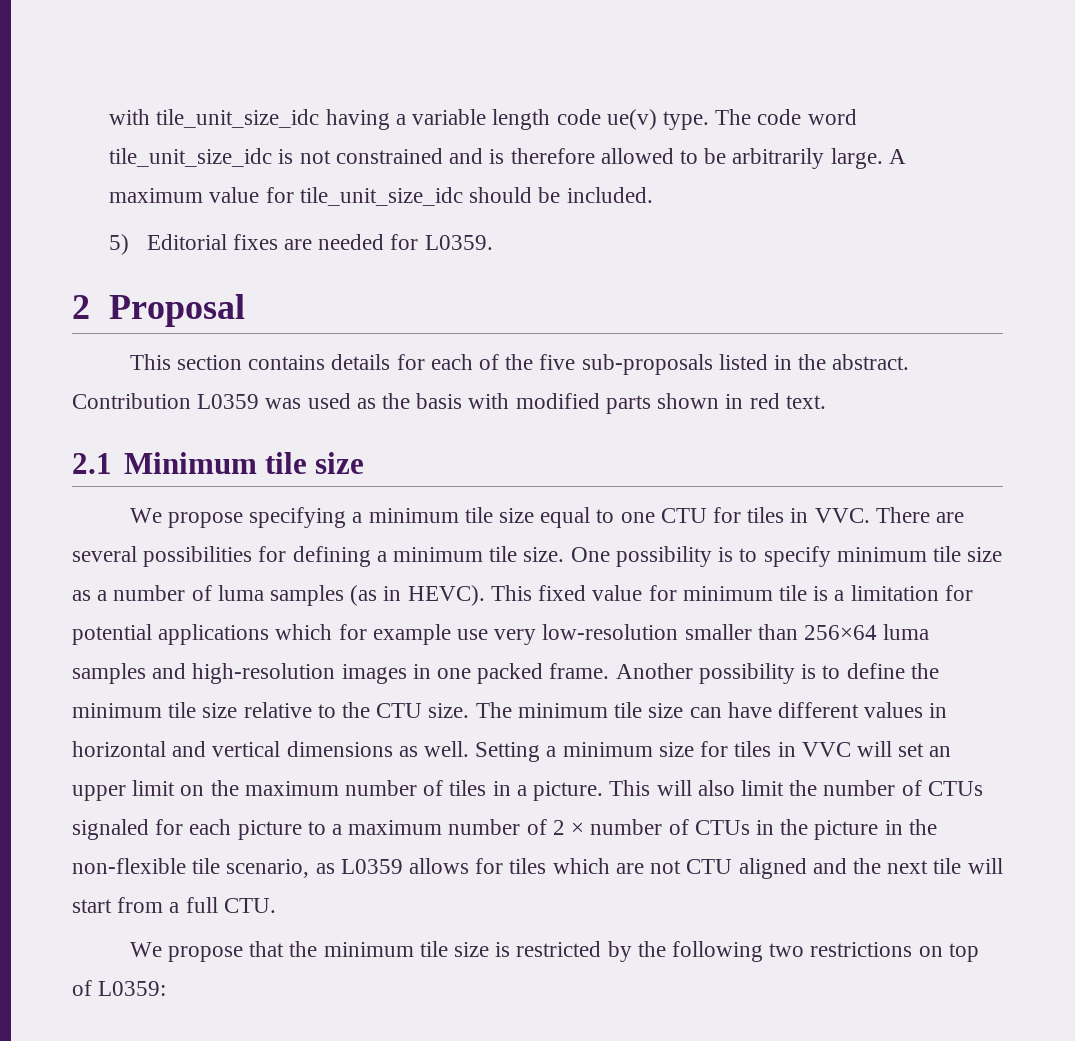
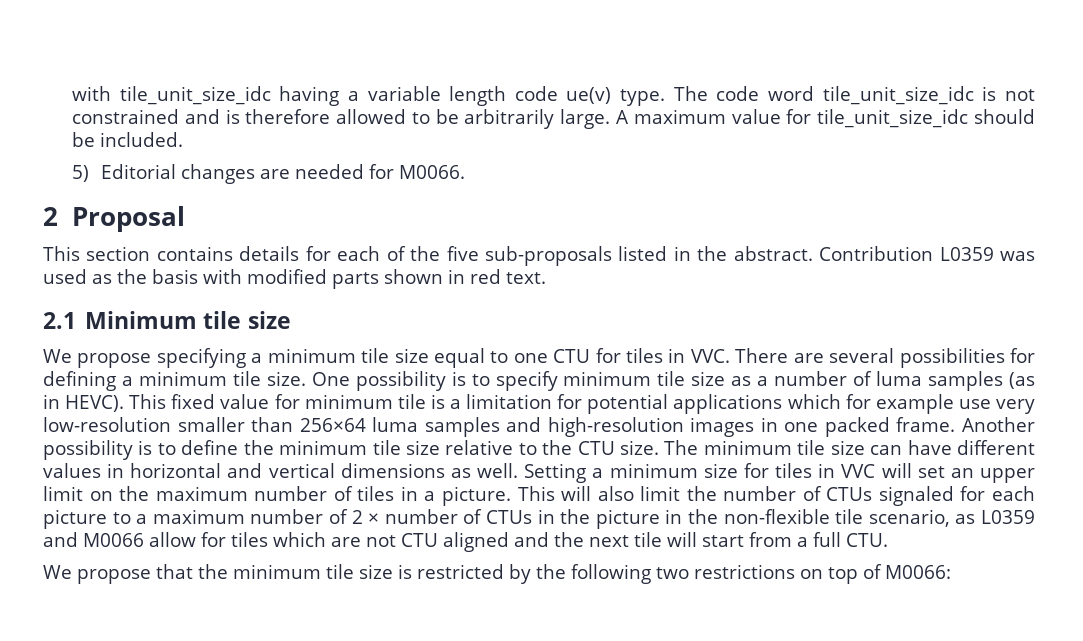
- 5) Editorial fixes are needed for L0359.
+ 5) Editorial changes are needed for M0066.
- This will also limit the number of CTUs signaled for each picture to a maximum number of 2 × number of CTUs in the picture in the non-flexible tile scenario, as L0359 allows for tiles which are not CTU aligned and the next tile will start from a full CTU.
+ This will also limit the number of CTUs signaled for each picture to a maximum number of 2 × number of CTUs in the picture in the non-flexible tile scenario, as L0359 and M0066 allow for tiles which are not CTU aligned and the next tile will start from a full CTU.
- We propose that the minimum tile size is restricted by the following two restrictions on top of L0359:
+ We propose that the minimum tile size is restricted by the following two restrictions on top of M0066:

